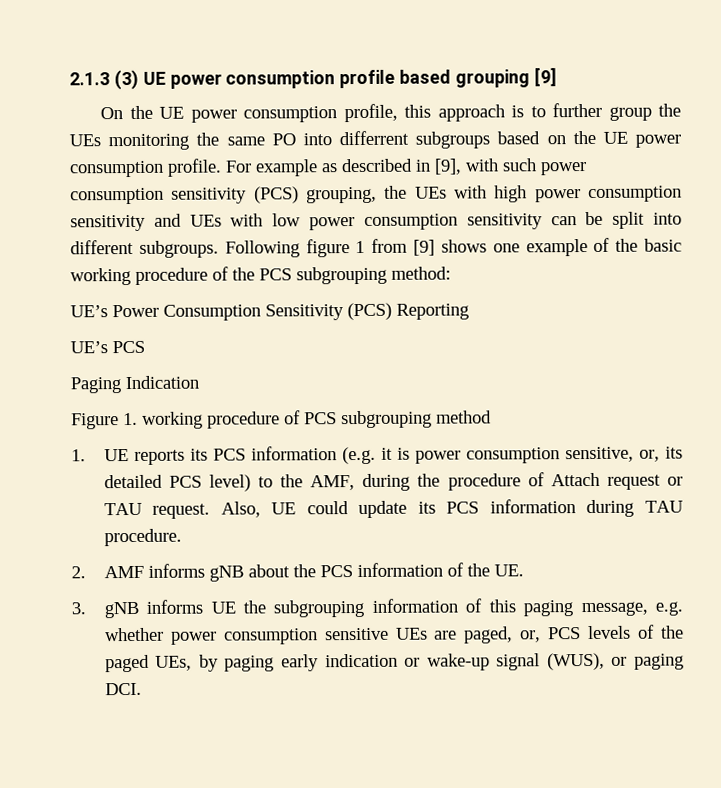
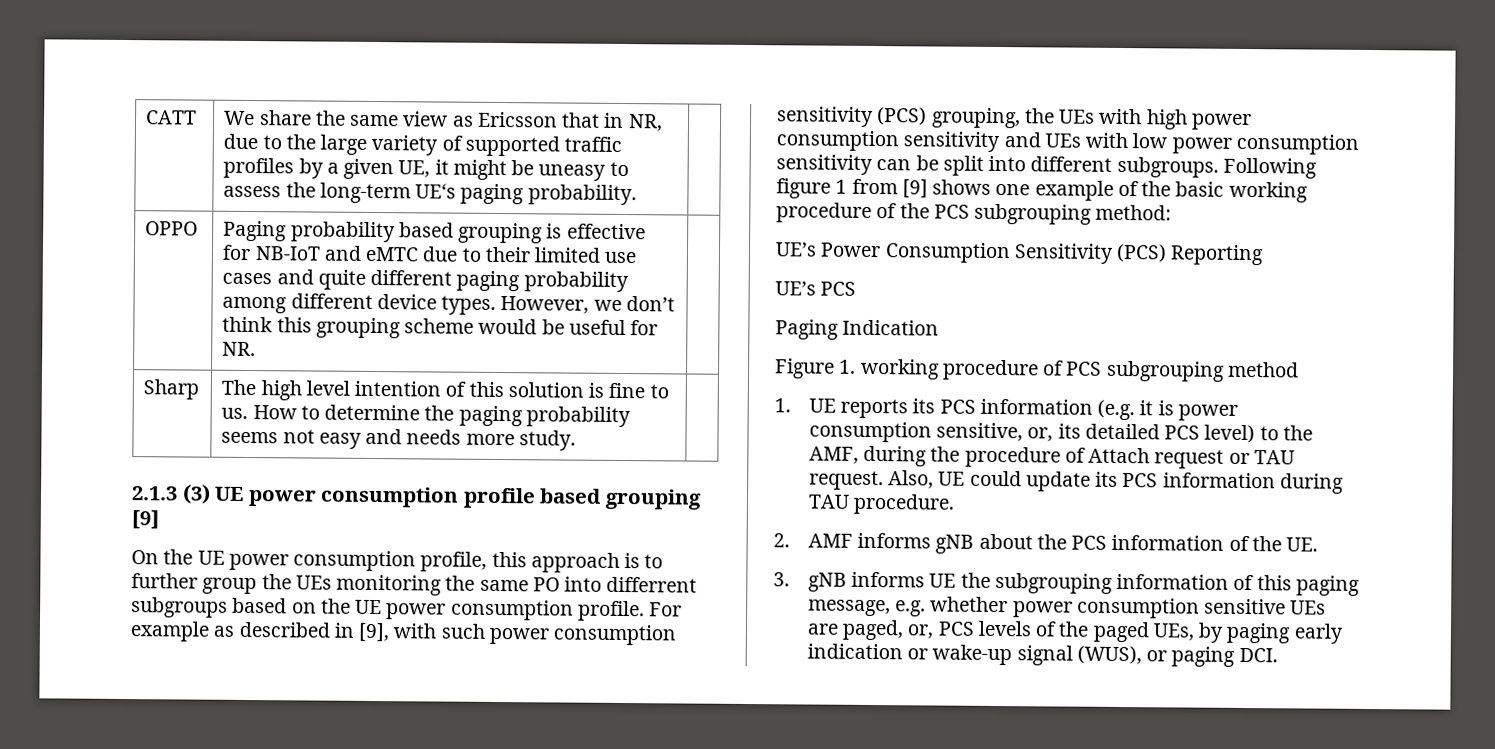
+ CATT | We share the same view as Ericsson that in NR, due to the large variety of supported traffic profiles by a given UE, it might be uneasy to assess the long-term UE‘s paging probability. |
+ OPPO | Paging probability based grouping is effective for NB-IoT and eMTC due to their limited use cases and quite different paging probability among different device types. However, we don’t think this grouping scheme would be useful for NR. |
+ Sharp | The high level intention of this solution is fine to us. How to determine the paging probability seems not easy and needs more study. |

